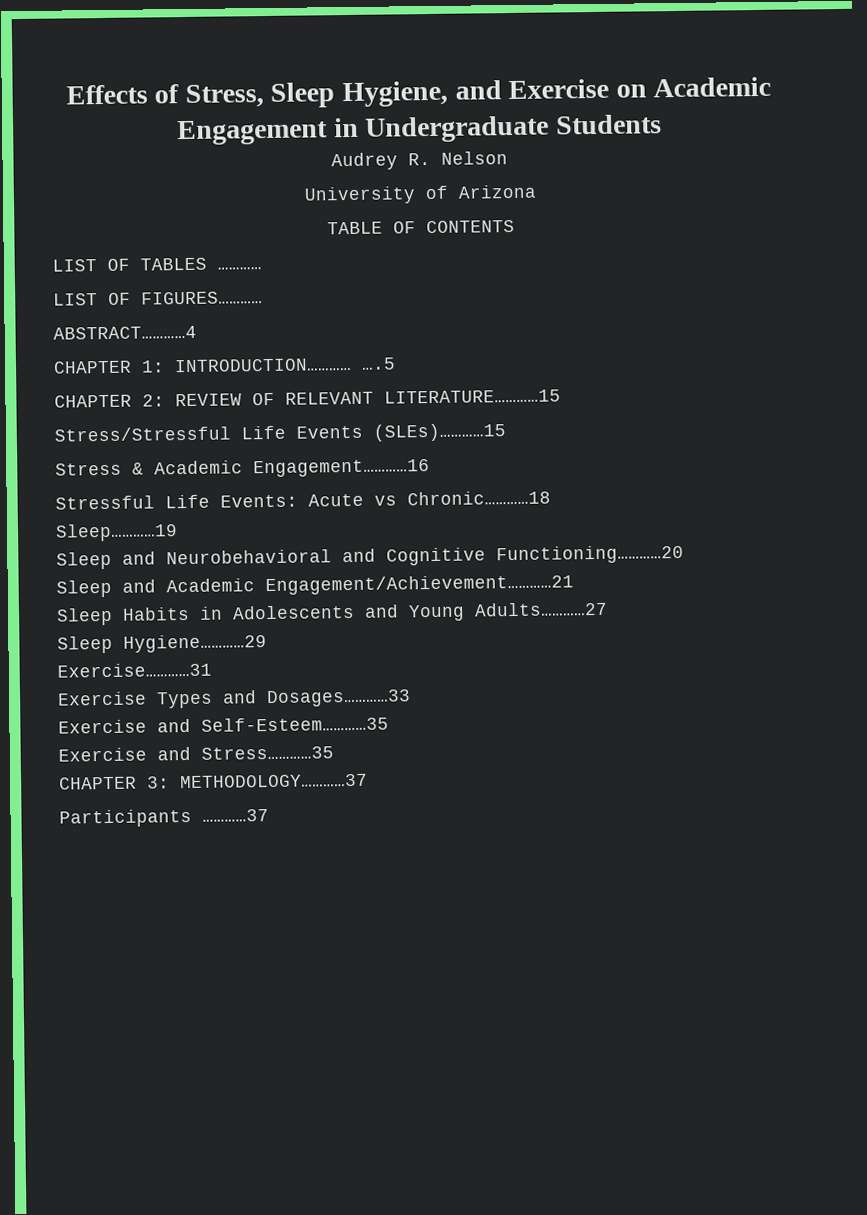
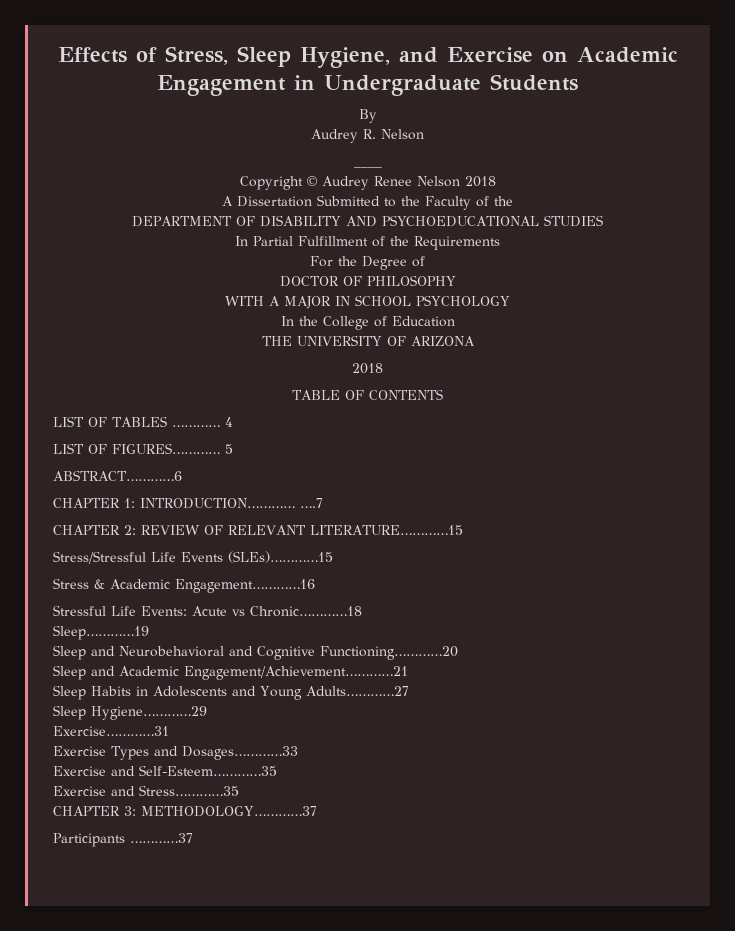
+ By
- University of Arizona
+ ____
+ Copyright © Audrey Renee Nelson 2018
+ A Dissertation Submitted to the Faculty of the
+ DEPARTMENT OF DISABILITY AND PSYCHOEDUCATIONAL STUDIES
+ In Partial Fulfillment of the Requirements
+ For the Degree of
+ DOCTOR OF PHILOSOPHY
+ WITH A MAJOR IN SCHOOL PSYCHOLOGY
+ In the College of Education
+ THE UNIVERSITY OF ARIZONA
+ 2018
+ 4
- LIST OF FIGURES…………
- ABSTRACT…………4
+ LIST OF FIGURES………… 5
+ ABSTRACT…………6
- ….5
+ ….7

